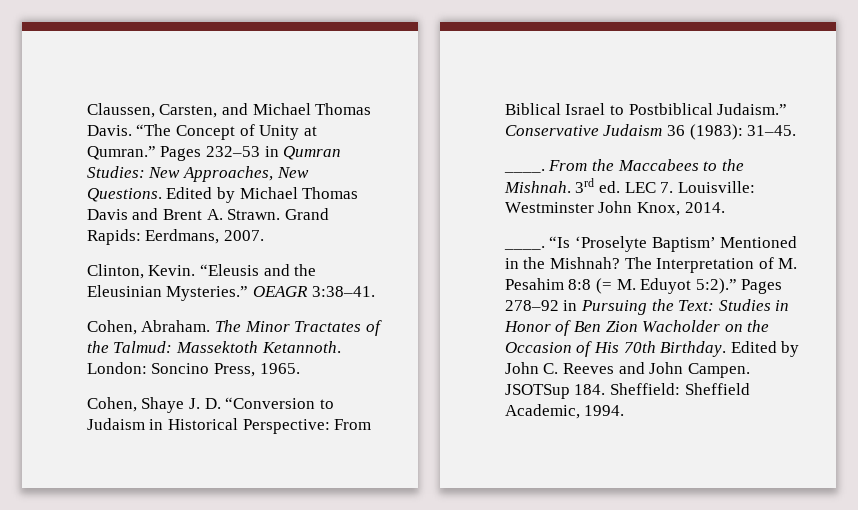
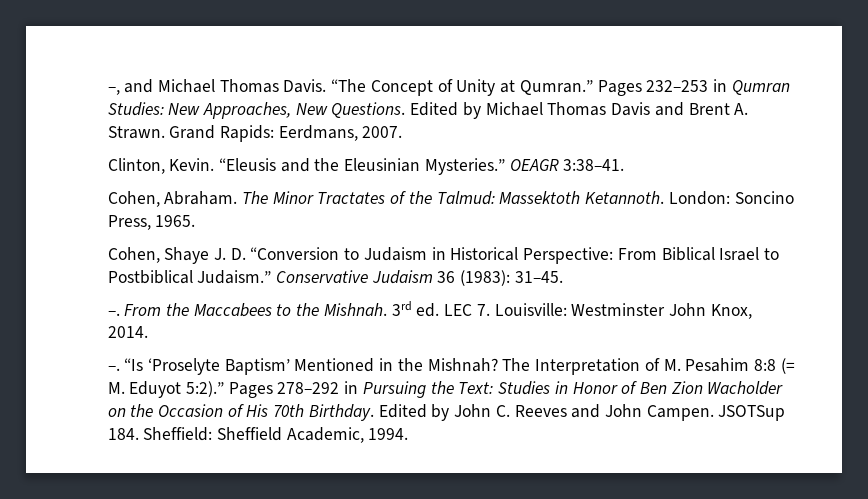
- Claussen, Carsten, and Michael Thomas Davis.
+ –, and Michael Thomas Davis.
- Pages 232–53 in Qumran Studies: New Approaches, New Questions.
+ Pages 232–253 in Qumran Studies: New Approaches, New Questions.
  Conservative Judaism 36 (1983): 31–45.
- ____.
+ –.
  3rd ed. LEC 7. Louisville: Westminster John Knox, 2014.
- ____.
+ –.
- Pages 278–92 in Pursuing the Text: Studies in Honor of Ben Zion Wacholder on the Occasion of His 70th Birthday.
+ Pages 278–292 in Pursuing the Text: Studies in Honor of Ben Zion Wacholder on the Occasion of His 70th Birthday.

